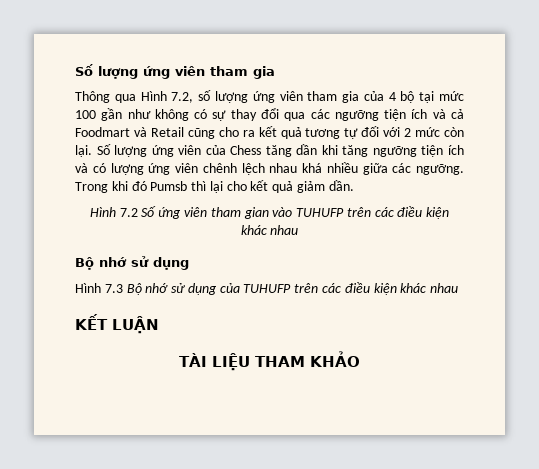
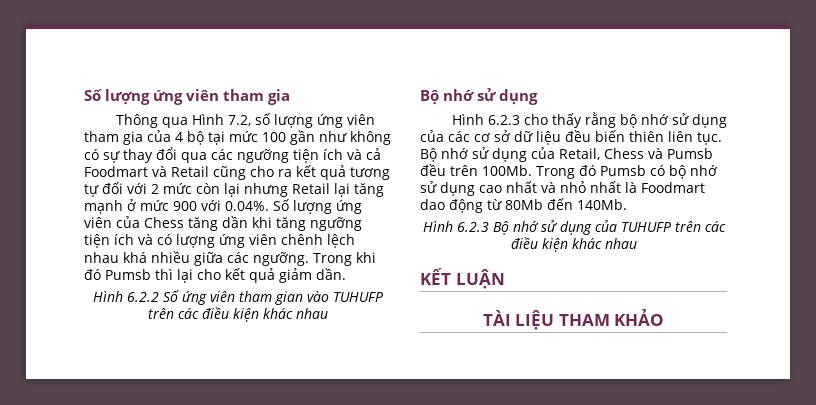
- Thông qua Hình 7.2, số lượng ứng viên tham gia của 4 bộ tại mức 100 gần như không có sự thay đổi qua các ngưỡng tiện ích và cả Foodmart và Retail cũng cho ra kết quả tương tự đối với 2 mức còn lại. Số lượng ứng viên của Chess tăng dần khi tăng ngưỡng tiện ích và có lượng ứng viên chênh lệch nhau khá nhiều giữa các ngưỡng.
+ Thông qua Hình 7.2, số lượng ứng viên tham gia của 4 bộ tại mức 100 gần như không có sự thay đổi qua các ngưỡng tiện ích và cả Foodmart và Retail cũng cho ra kết quả tương tự đối với 2 mức còn lại nhưng Retail lại tăng mạnh ở mức 900 với 0.04%. Số lượng ứng viên của Chess tăng dần khi tăng ngưỡng tiện ích và có lượng ứng viên chênh lệch nhau khá nhiều giữa các ngưỡng.
- Hình 7.2 Số ứng viên tham gian vào TUHUFP trên các điều kiện khác nhau
+ Hình 6.2.2 Số ứng viên tham gian vào TUHUFP trên các điều kiện khác nhau
- Hình 7.3 Bộ nhớ sử dụng của TUHUFP trên các điều kiện khác nhau
+ Hình 6.2.3 cho thấy rằng bộ nhớ sử dụng của các cơ sở dữ liệu đều biến thiên liên tục. Bộ nhớ sử dụng của Retail, Chess và Pumsb đều trên 100Mb. Trong đó Pumsb có bộ nhớ sử dụng cao nhất và nhỏ nhất là Foodmart dao động từ 80Mb đến 140Mb.
+ Hình 6.2.3 Bộ nhớ sử dụng của TUHUFP trên các điều kiện khác nhau

